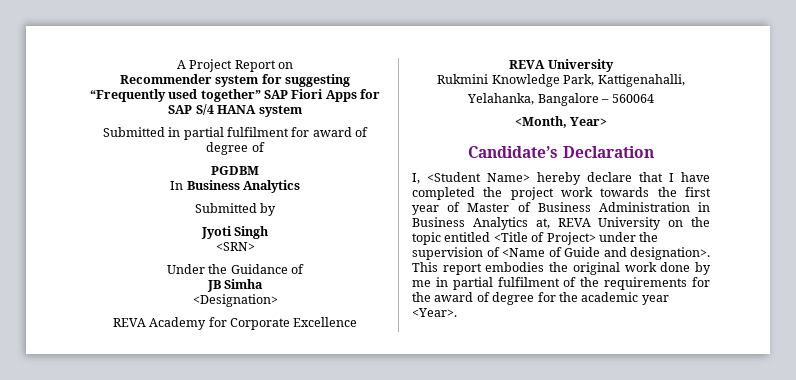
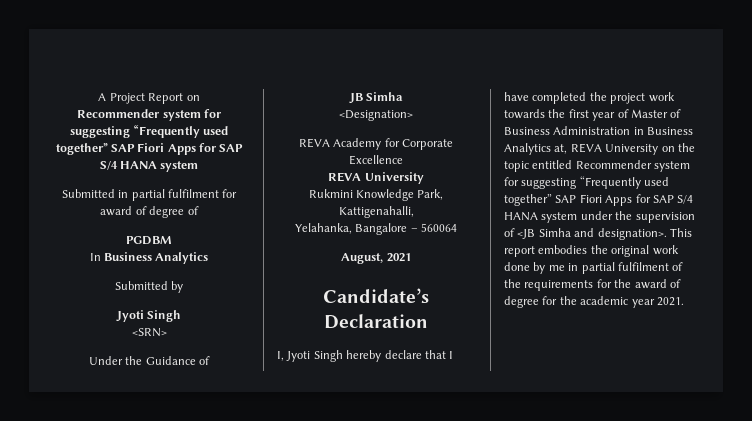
- <Month, Year>
+ August, 2021
- I, <Student Name> hereby declare that I have completed the project work towards the first year of Master of Business Administration in Business Analytics at, REVA University on the topic entitled <Title of Project> under the supervision of <Name of Guide and designation>.
+ I, Jyoti Singh hereby declare that I have completed the project work towards the first year of Master of Business Administration in Business Analytics at, REVA University on the topic entitled Recommender system for suggesting “Frequently used together” SAP Fiori Apps for SAP S/4 HANA system under the supervision of <JB Simha and designation>.
- This report embodies the original work done by me in partial fulfilment of the requirements for the award of degree for the academic year <Year>.
+ This report embodies the original work done by me in partial fulfilment of the requirements for the award of degree for the academic year 2021.

